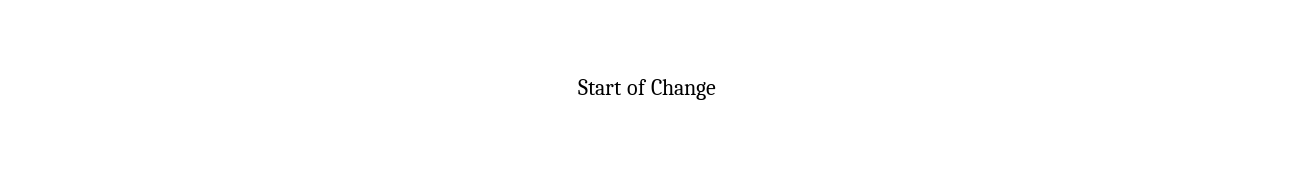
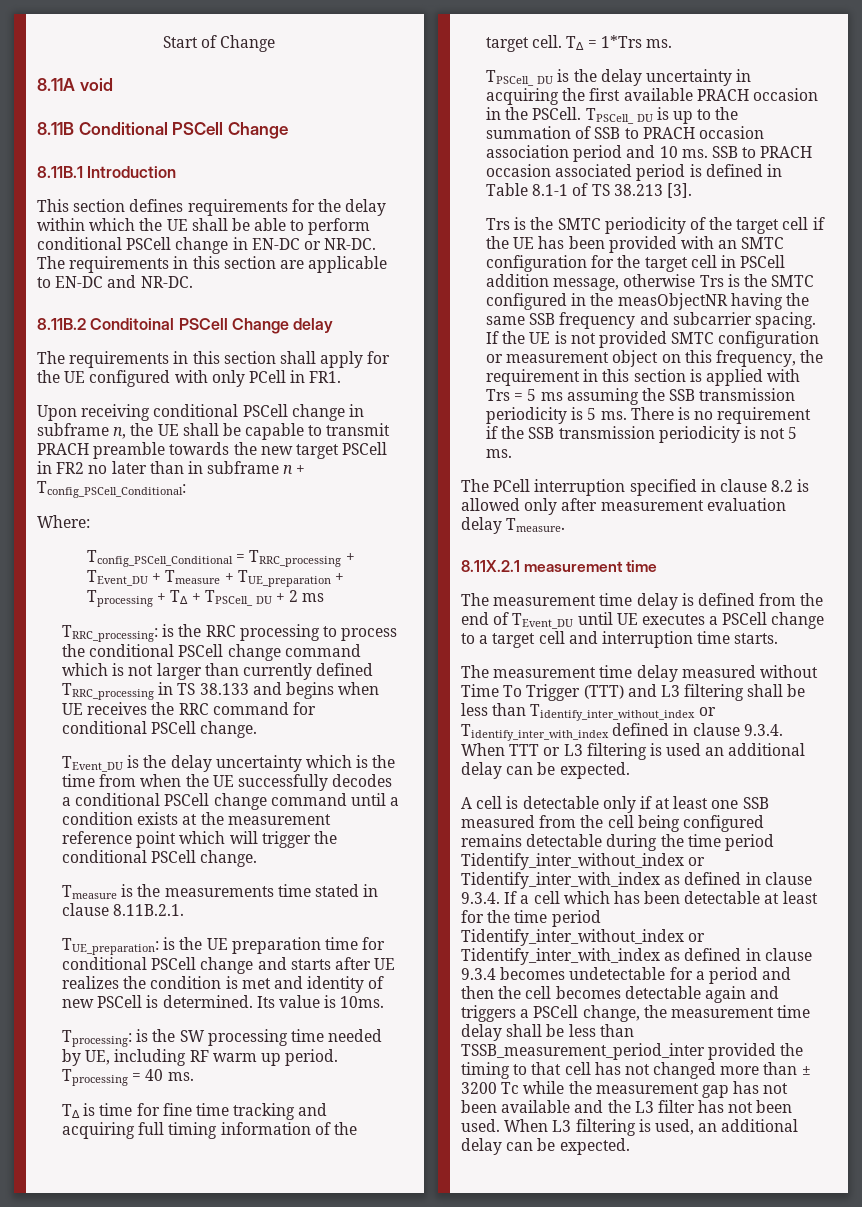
+ 8.11A void
+ 8.11B Conditional PSCell Change
+ 8.11B.1 Introduction
+ This section defines requirements for the delay within which the UE shall be able to perform conditional PSCell change in EN-DC or NR-DC. The requirements in this section are applicable to EN-DC and NR-DC.
+ 8.11B.2 Conditoinal PSCell Change delay
+ The requirements in this section shall apply for the UE configured with only PCell in FR1.
+ Upon receiving conditional PSCell change in subframe n, the UE shall be capable to transmit PRACH preamble towards the new target PSCell in FR2 no later than in subframe n + Tconfig_PSCell_Conditional:
+ Where:
+ Tconfig_PSCell_Conditional = TRRC_processing + TEvent_DU + Tmeasure + TUE_preparation + Tprocessing + T∆ + TPSCell_ DU + 2 ms
+ TRRC_processing: is the RRC processing to process the conditional PSCell change command which is not larger than currently defined TRRC_processing in TS 38.133 and begins when UE receives the RRC command for conditional PSCell change.
+ TEvent_DU is the delay uncertainty which is the time from when the UE successfully decodes a conditional PSCell change command until a condition exists at the measurement reference point which will trigger the conditional PSCell change.
+ Tmeasure is the measurements time stated in clause 8.11B.2.1.
+ TUE_preparation: is the UE preparation time for conditional PSCell change and starts after UE realizes the condition is met and identity of new PSCell is determined. Its value is 10ms.
+ Tprocessing: is the SW processing time needed by UE, including RF warm up period. Tprocessing = 40 ms.
+ T∆ is time for fine time tracking and acquiring full timing information of the target cell. T∆ = 1*Trs ms.
+ TPSCell_ DU is the delay uncertainty in acquiring the first available PRACH occasion in the PSCell. TPSCell_ DU is up to the summation of SSB to PRACH occasion association period and 10 ms. SSB to PRACH occasion associated period is defined in Table 8.1-1 of TS 38.213 [3].
+ Trs is the SMTC periodicity of the target cell if the UE has been provided with an SMTC configuration for the target cell in PSCell addition message, otherwise Trs is the SMTC configured in the measObjectNR having the same SSB frequency and subcarrier spacing. If the UE is not provided SMTC configuration or measurement object on this frequency, the requirement in this section is applied with Trs = 5 ms assuming the SSB transmission periodicity is 5 ms. There is no requirement if the SSB transmission periodicity is not 5 ms.
+ The PCell interruption specified in clause 8.2 is allowed only after measurement evaluation delay Tmeasure.
+ 8.11X.2.1 measurement time
+ The measurement time delay is defined from the end of TEvent_DU until UE executes a PSCell change to a target cell and interruption time starts.
+ The measurement time delay measured without Time To Trigger (TTT) and L3 filtering shall be less than Tidentify_inter_without_index or Tidentify_inter_with_index defined in clause 9.3.4. When TTT or L3 filtering is used an additional delay can be expected.
+ A cell is detectable only if at least one SSB measured from the cell being configured remains detectable during the time period Tidentify_inter_without_index or Tidentify_inter_with_index as defined in clause 9.3.4. If a cell which has been detectable at least for the time period Tidentify_inter_without_index or Tidentify_inter_with_index as defined in clause 9.3.4 becomes undetectable for a period and then the cell becomes detectable again and triggers a PSCell change, the measurement time delay shall be less than TSSB_measurement_period_inter provided the timing to that cell has not changed more than ± 3200 Tc while the measurement gap has not been available and the L3 filter has not been used. When L3 filtering is used, an additional delay can be expected.

